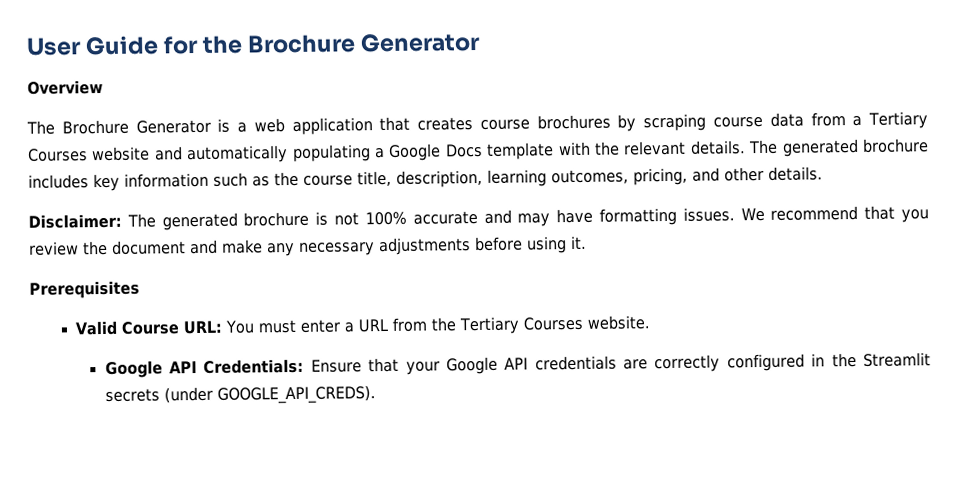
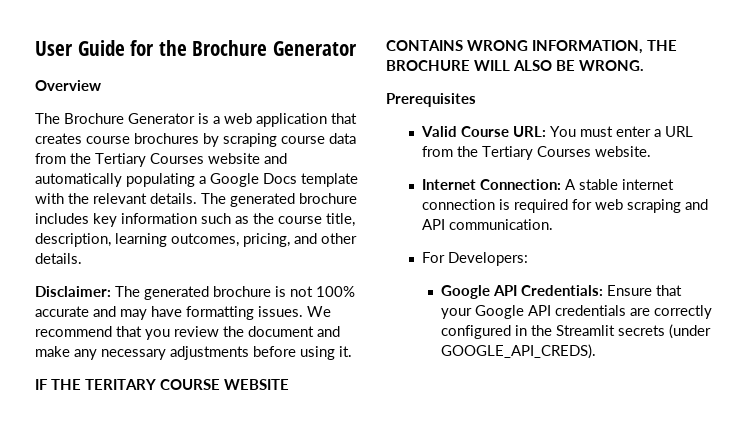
- The Brochure Generator is a web application that creates course brochures by scraping course data from a Tertiary Courses website and automatically populating a Google Docs template with the relevant details.
+ The Brochure Generator is a web application that creates course brochures by scraping course data from the Tertiary Courses website and automatically populating a Google Docs template with the relevant details.
+ IF THE TERITARY COURSE WEBSITE CONTAINS WRONG INFORMATION, THE BROCHURE WILL ALSO BE WRONG.
+ Internet Connection: A stable internet connection is required for web scraping and API communication.
+ For Developers:

